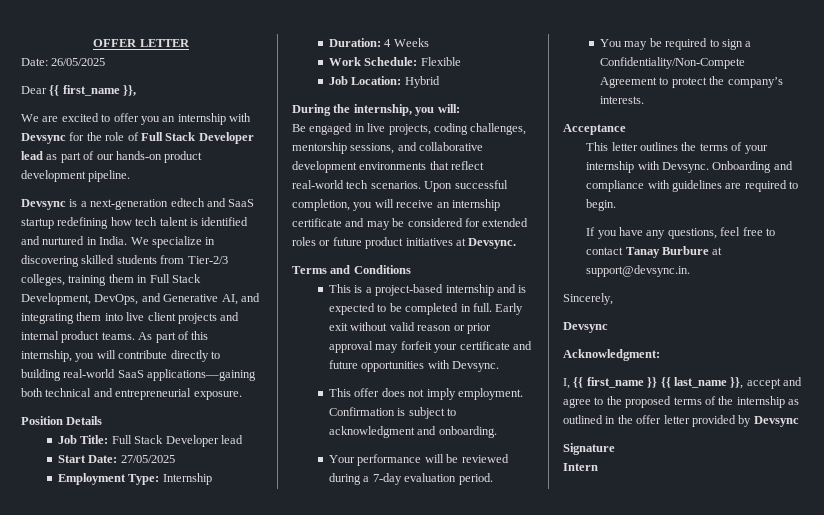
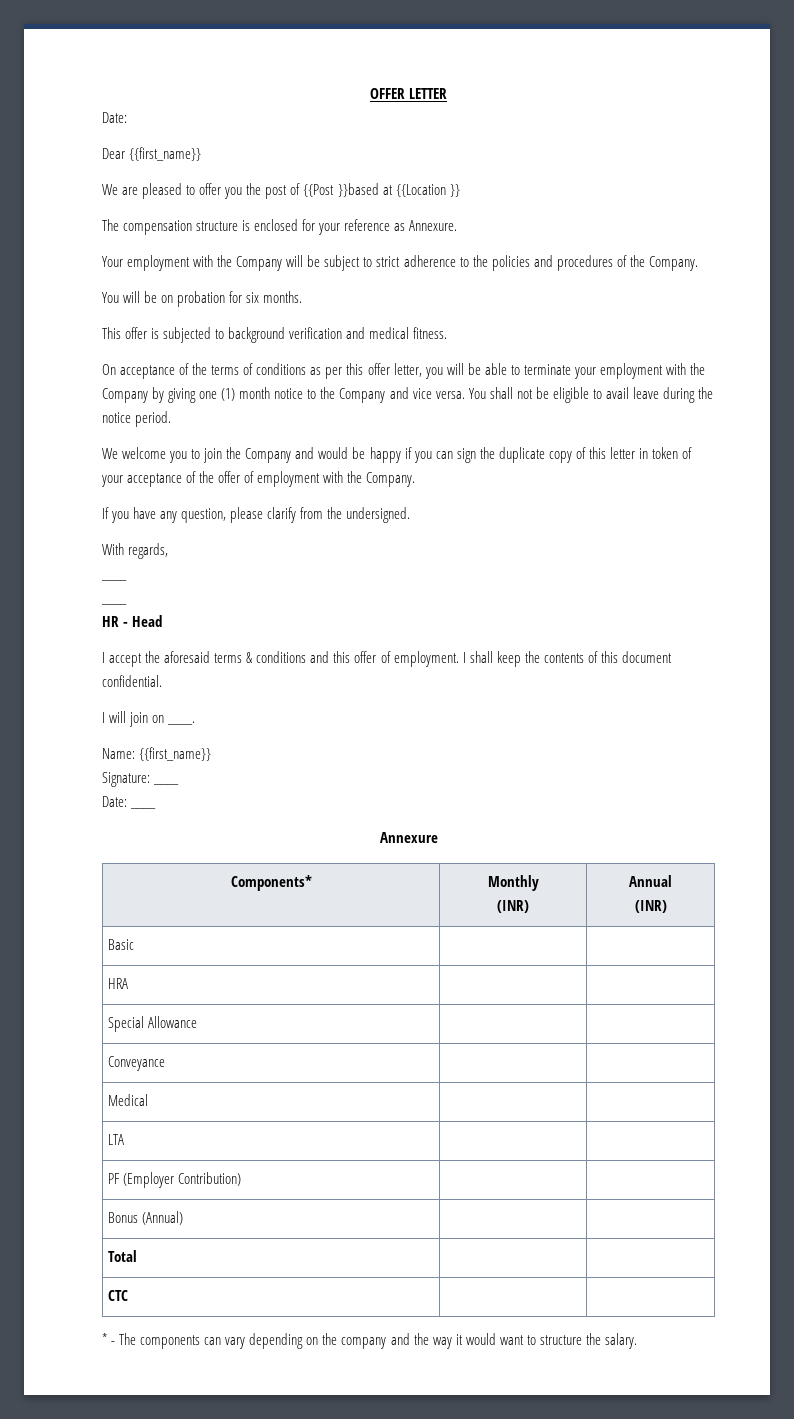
  OFFER LETTER
- Date: 26/05/2025
+ Date:
- Dear {{ first_name }},
+ Dear {{first_name}}
- We are excited to offer you an internship with Devsync for the role of Full Stack Developer lead as part of our hands-on product development pipeline.
- Devsync is a next-generation edtech and SaaS startup redefining how tech talent is identified and nurtured in India. We specialize in discovering skilled students from Tier-2/3 colleges, training them in Full Stack Development, DevOps, and Generative AI, and integrating them into live client projects and internal product teams. As part of this internship, you will contribute directly to building real-world SaaS applications—gaining both technical and entrepreneurial exposure.
- Position Details
- Job Title: Full Stack Developer lead
- Start Date: 27/05/2025
- Employment Type: Internship
- Duration: 4 Weeks
- Work Schedule: Flexible
- Job Location: Hybrid
- During the internship, you will:
- Be engaged in live projects, coding challenges, mentorship sessions, and collaborative development environments that reflect real-world tech scenarios. Upon successful completion, you will receive an internship certificate and may be considered for extended roles or future product initiatives at Devsync.
- Terms and Conditions
- This is a project-based internship and is expected to be completed in full. Early exit without valid reason or prior approval may forfeit your certificate and future opportunities with Devsync.
- This offer does not imply employment. Confirmation is subject to acknowledgment and onboarding.
- Your performance will be reviewed during a 7-day evaluation period.
- You may be required to sign a Confidentiality/Non-Compete Agreement to protect the company’s interests.
- Acceptance
- This letter outlines the terms of your internship with Devsync. Onboarding and compliance with guidelines are required to begin.
- If you have any questions, feel free to contact Tanay Burbure at support@devsync.in.
- Sincerely,
- Devsync
- Acknowledgment:
- I, {{ first_name }} {{ last_name }}, accept and agree to the proposed terms of the internship as outlined in the offer letter provided by Devsync
- Signature
- Intern
+ We are pleased to offer you the post of {{Post }}based at {{Location }}
+ The compensation structure is enclosed for your reference as Annexure.
+ Your employment with the Company will be subject to strict adherence to the policies and procedures of the Company.
+ You will be on probation for six months.
+ This offer is subjected to background verification and medical fitness.
+ On acceptance of the terms of conditions as per this offer letter, you will be able to terminate your employment with the Company by giving one (1) month notice to the Company and vice versa. You shall not be eligible to avail leave during the notice period.
+ We welcome you to join the Company and would be happy if you can sign the duplicate copy of this letter in token of your acceptance of the offer of employment with the Company.
+ If you have any question, please clarify from the undersigned.
+ With regards,
+ ____
+ ____
+ HR - Head
+ I accept the aforesaid terms & conditions and this offer of employment. I shall keep the contents of this document confidential.
+ I will join on ____.
+ Name: {{first_name}}
+ Signature: ____
+ Date: ____
+ Annexure
+ Components* | Monthly
+ (INR) | Annual
+ (INR)
+ Basic | |
+ HRA | |
+ Special Allowance | |
+ Conveyance | |
+ Medical | |
+ LTA | |
+ PF (Employer Contribution) | |
+ Bonus (Annual) | |
+ Total | |
+ CTC | |
+ * - The components can vary depending on the company and the way it would want to structure the salary.

